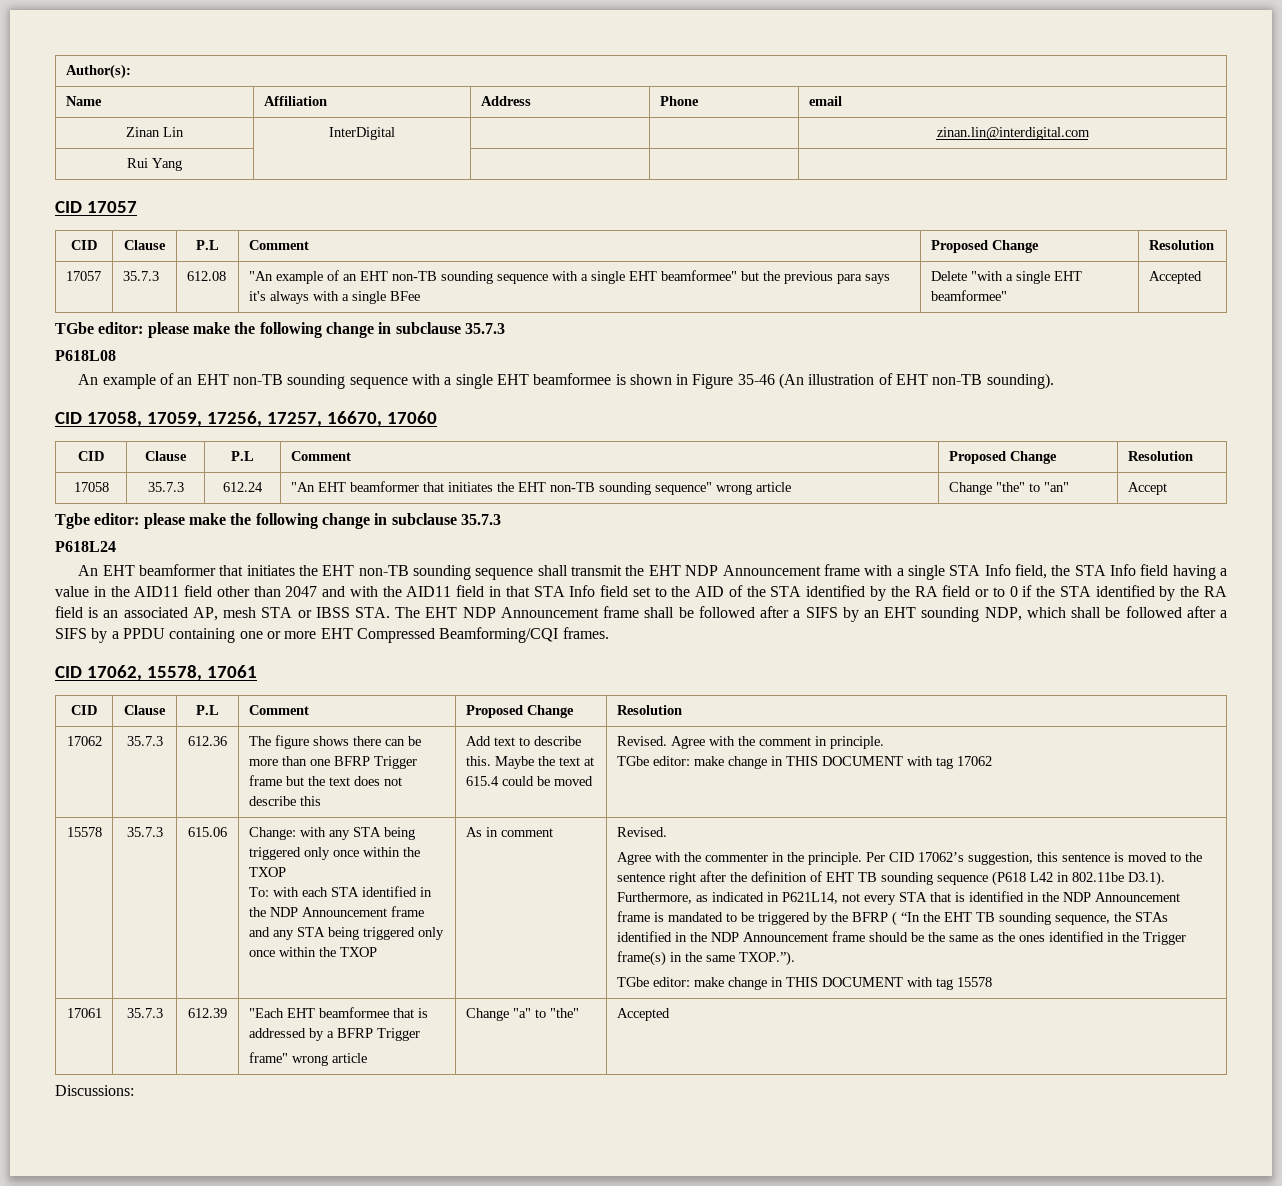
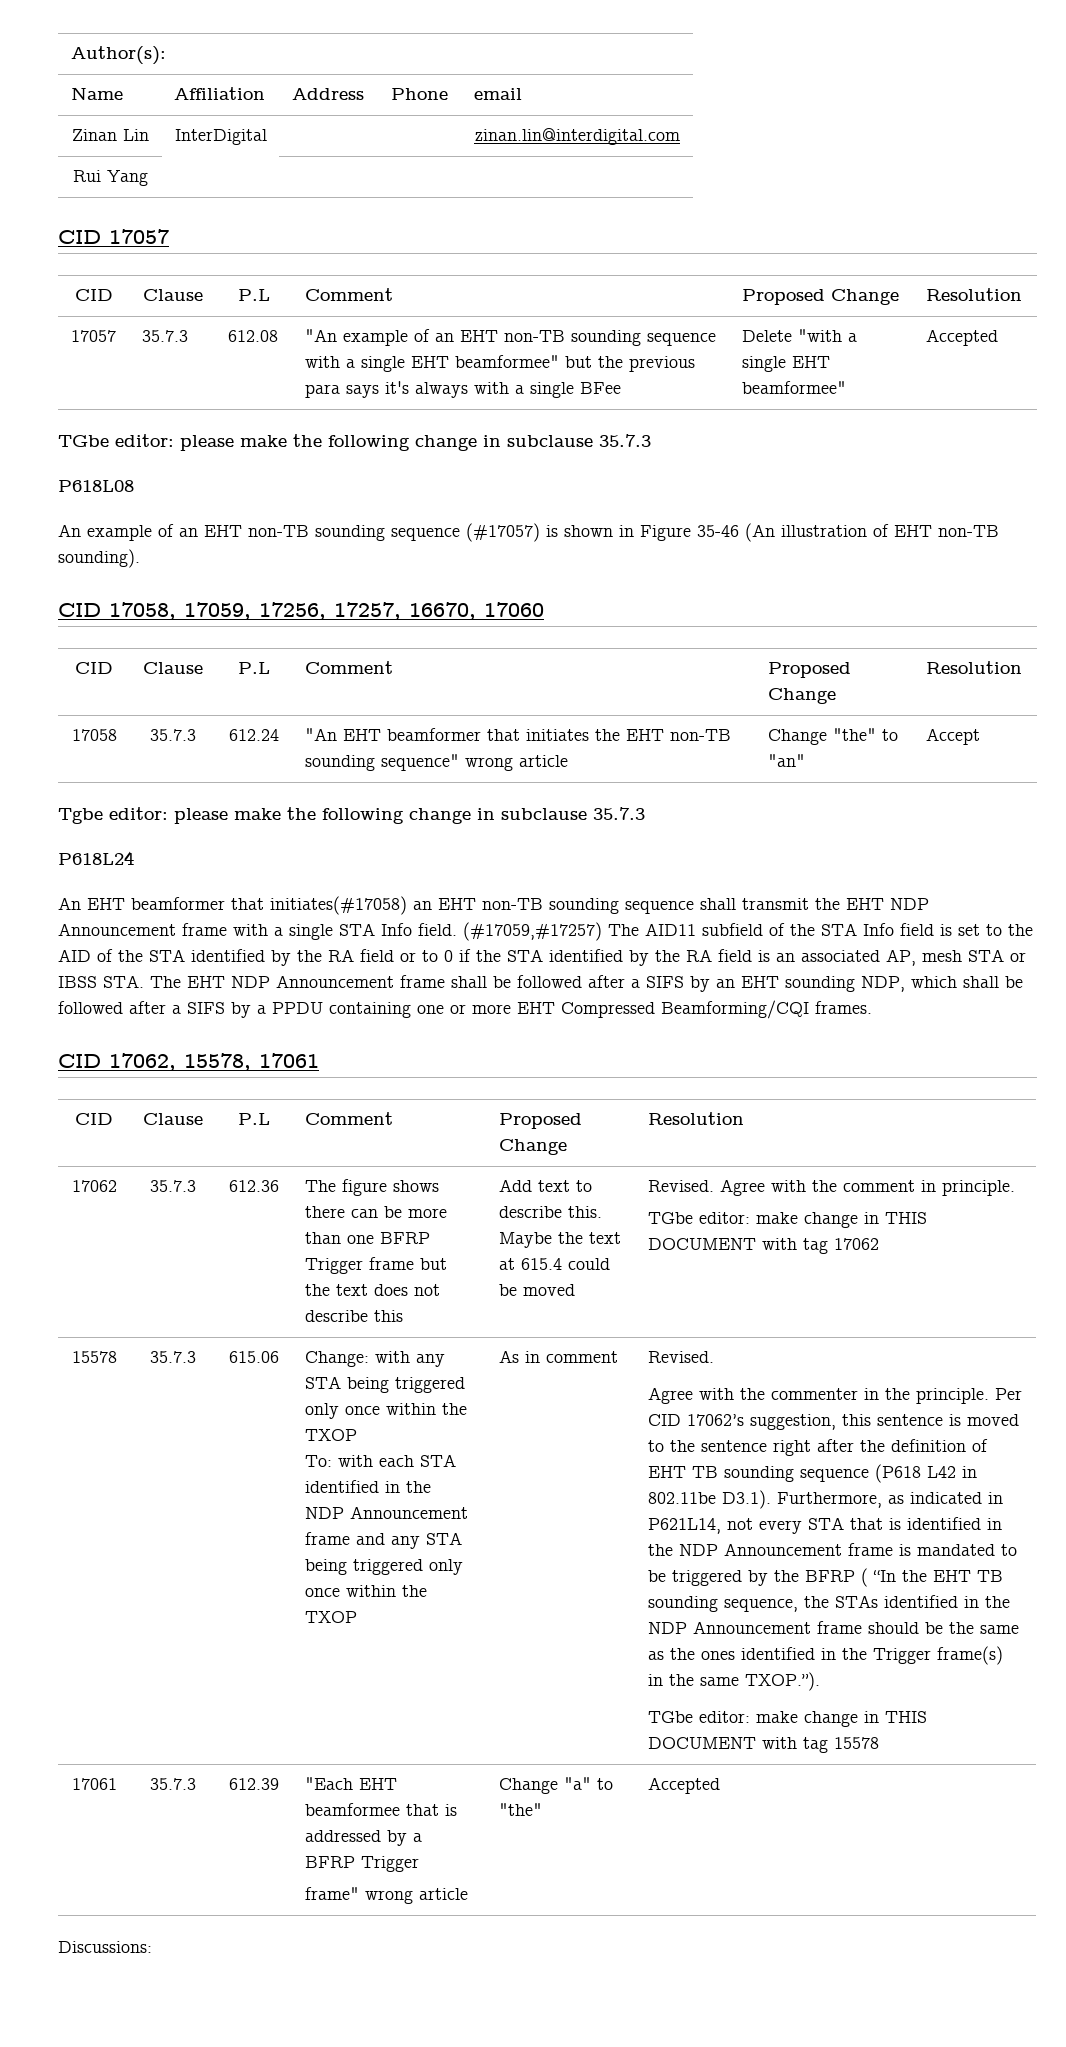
- An example of an EHT non-TB sounding sequence with a single EHT beamformee is shown in Figure 35-46 (An illustration of EHT non-TB sounding).
+ An example of an EHT non-TB sounding sequence (#17057) is shown in Figure 35-46 (An illustration of EHT non-TB sounding).
- An EHT beamformer that initiates the EHT non-TB sounding sequence shall transmit the EHT NDP Announcement frame with a single STA Info field, the STA Info field having a value in the AID11 field other than 2047 and with the AID11 field in that STA Info field set to the AID of the STA identified by the RA field or to 0 if the STA identified by the RA field is an associated AP, mesh STA or IBSS STA. The EHT NDP Announcement frame shall be followed after a SIFS by an EHT sounding NDP, which shall be followed after a SIFS by a PPDU containing one or more EHT Compressed Beamforming/CQI frames.
+ An EHT beamformer that initiates(#17058) an EHT non-TB sounding sequence shall transmit the EHT NDP Announcement frame with a single STA Info field. (#17059,#17257) The AID11 subfield of the STA Info field is set to the AID of the STA identified by the RA field or to 0 if the STA identified by the RA field is an associated AP, mesh STA or IBSS STA. The EHT NDP Announcement frame shall be followed after a SIFS by an EHT sounding NDP, which shall be followed after a SIFS by a PPDU containing one or more EHT Compressed Beamforming/CQI frames.

